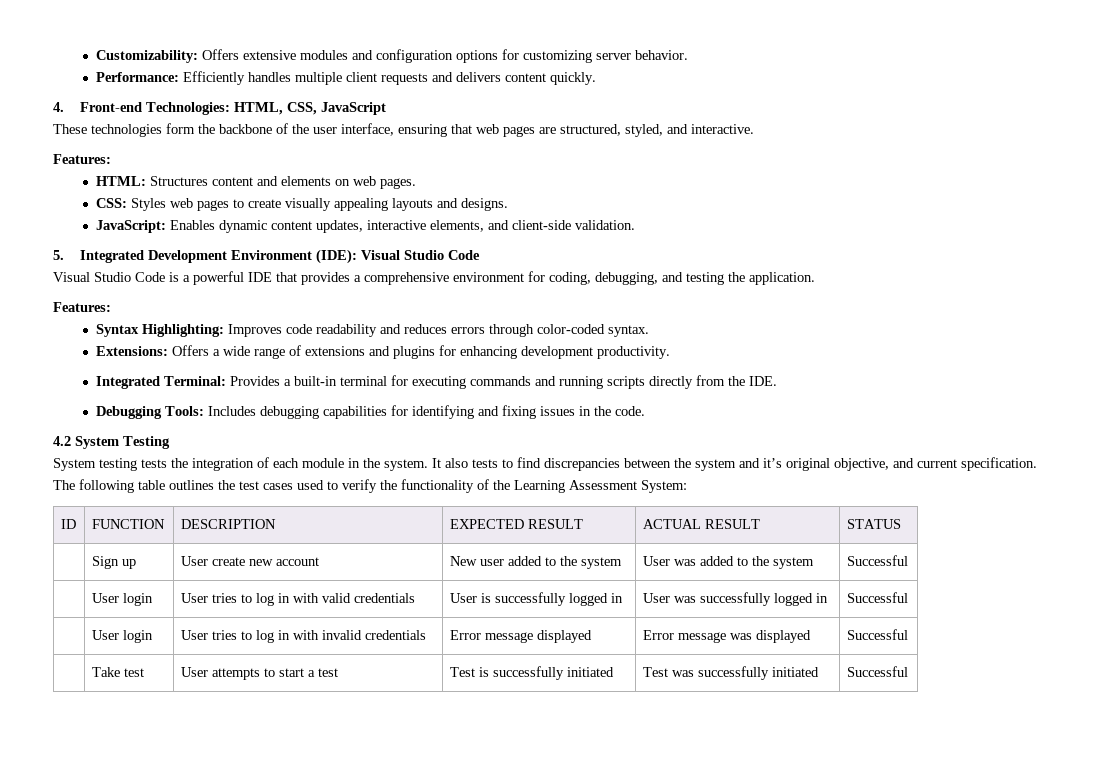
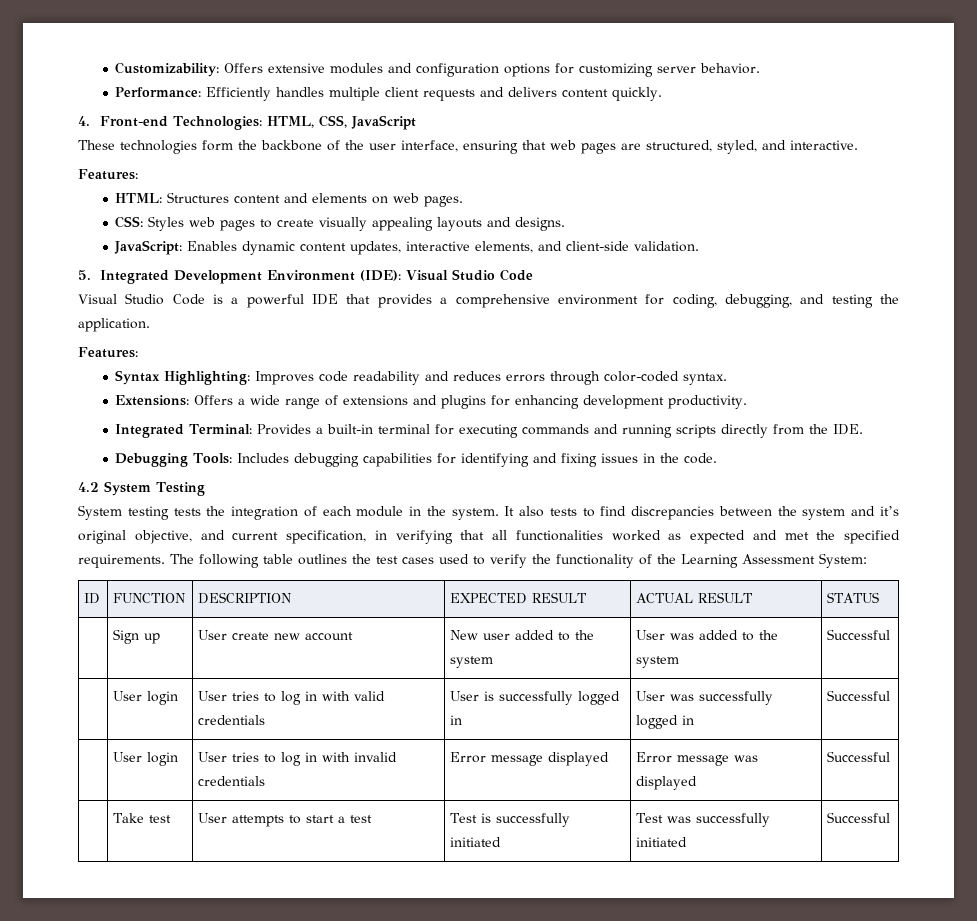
- It also tests to find discrepancies between the system and it’s original objective, and current specification.
+ It also tests to find discrepancies between the system and it’s original objective, and current specification, in verifying that all functionalities worked as expected and met the specified requirements.

